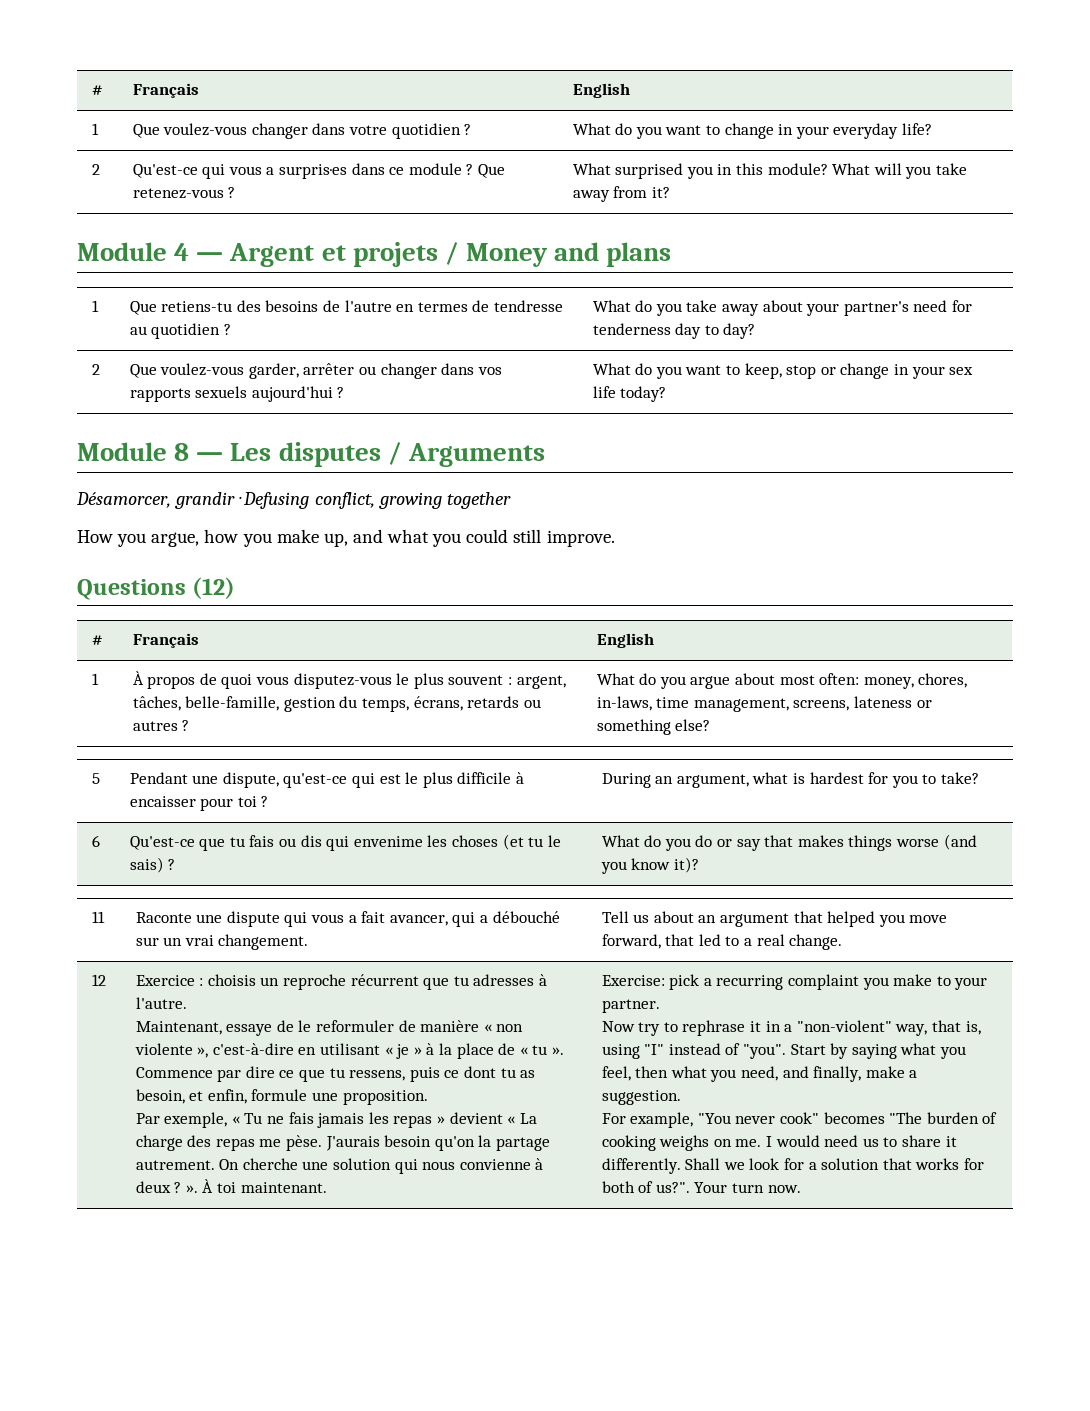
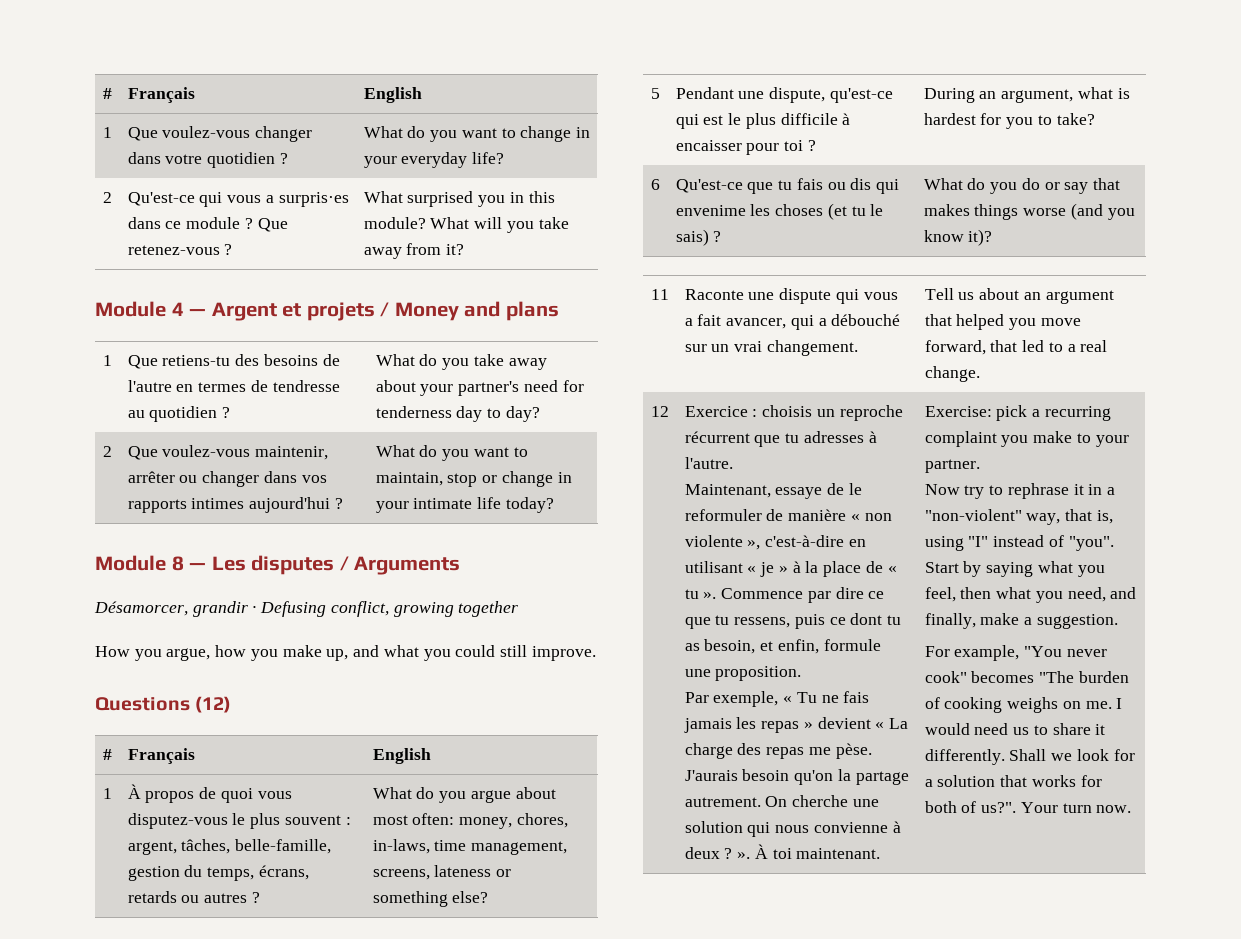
- 2 | Que voulez-vous garder, arrêter ou changer dans vos rapports sexuels aujourd'hui ? | What do you want to keep, stop or change in your sex life today?
+ 2 | Que voulez-vous maintenir, arrêter ou changer dans vos rapports intimes aujourd'hui ? | What do you want to maintain, stop or change in your intimate life today?

